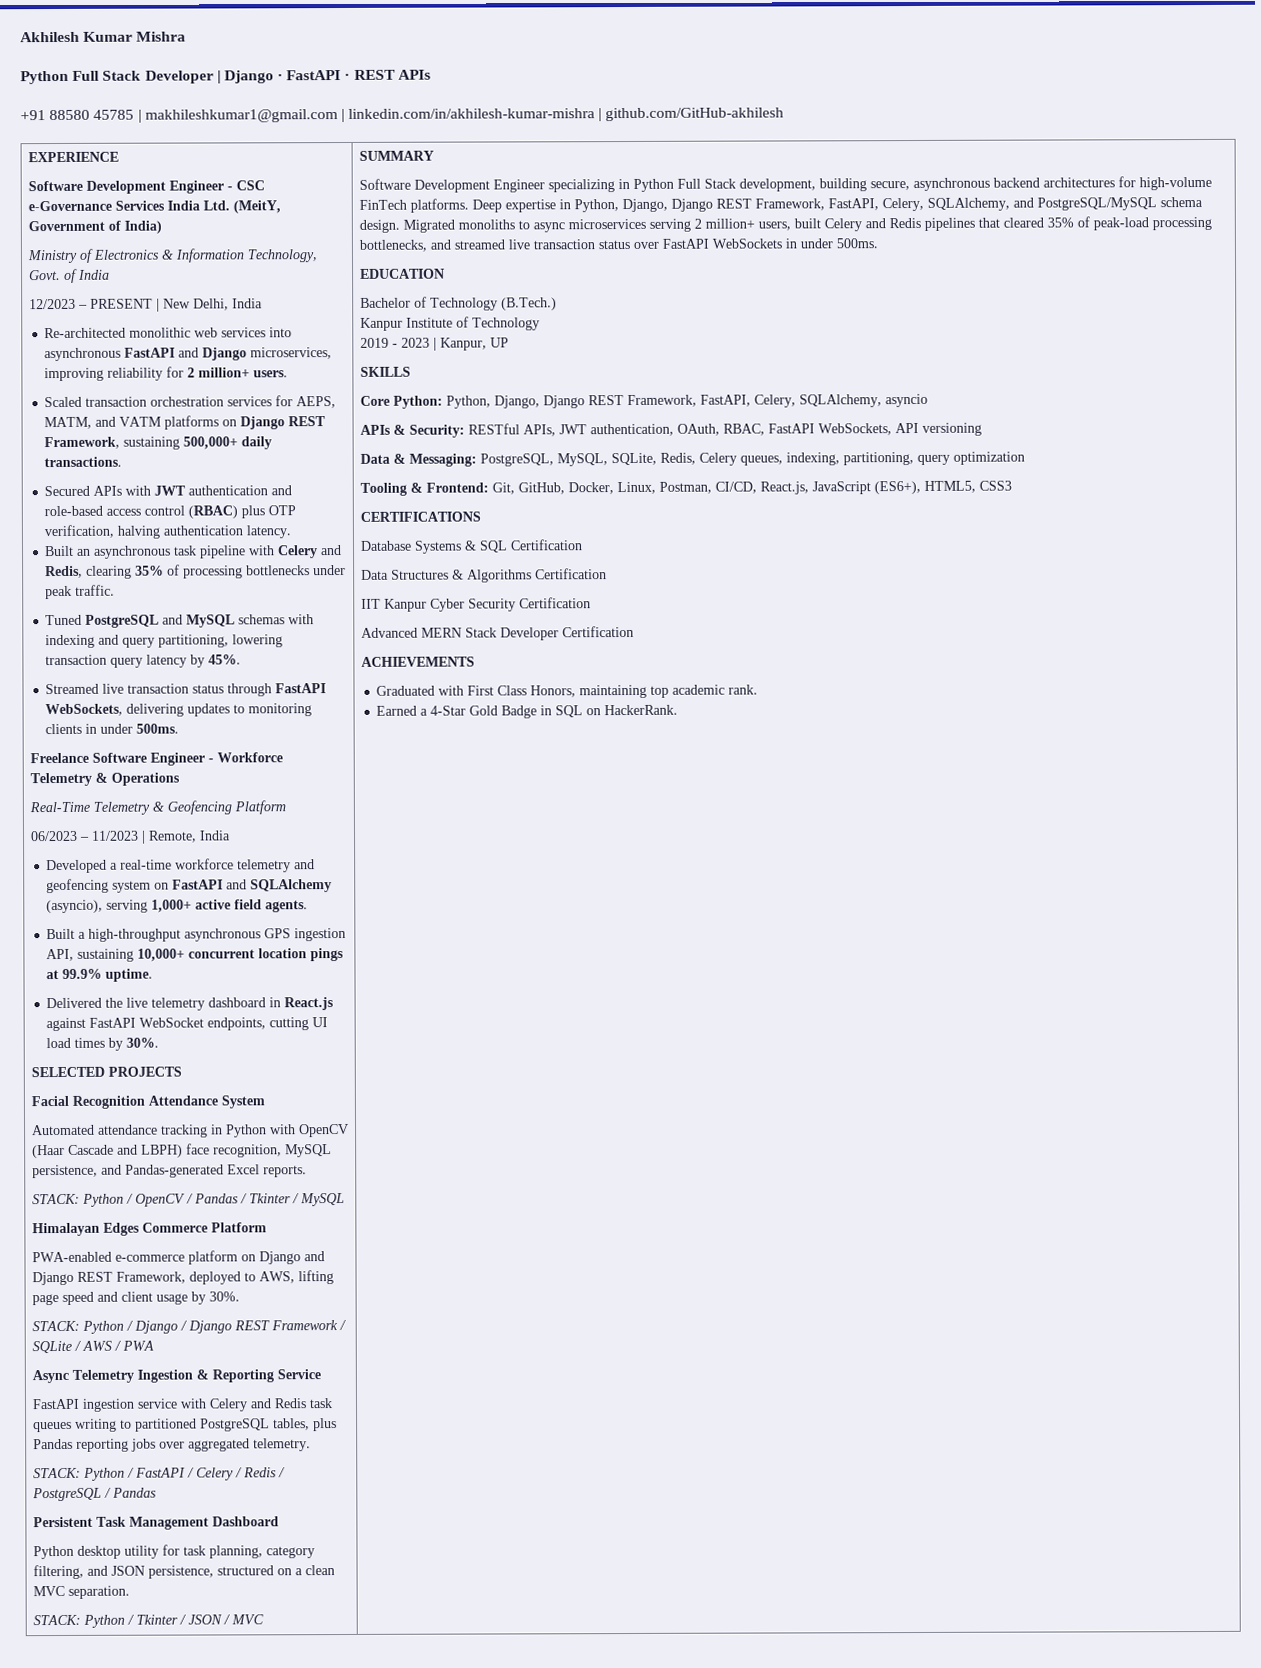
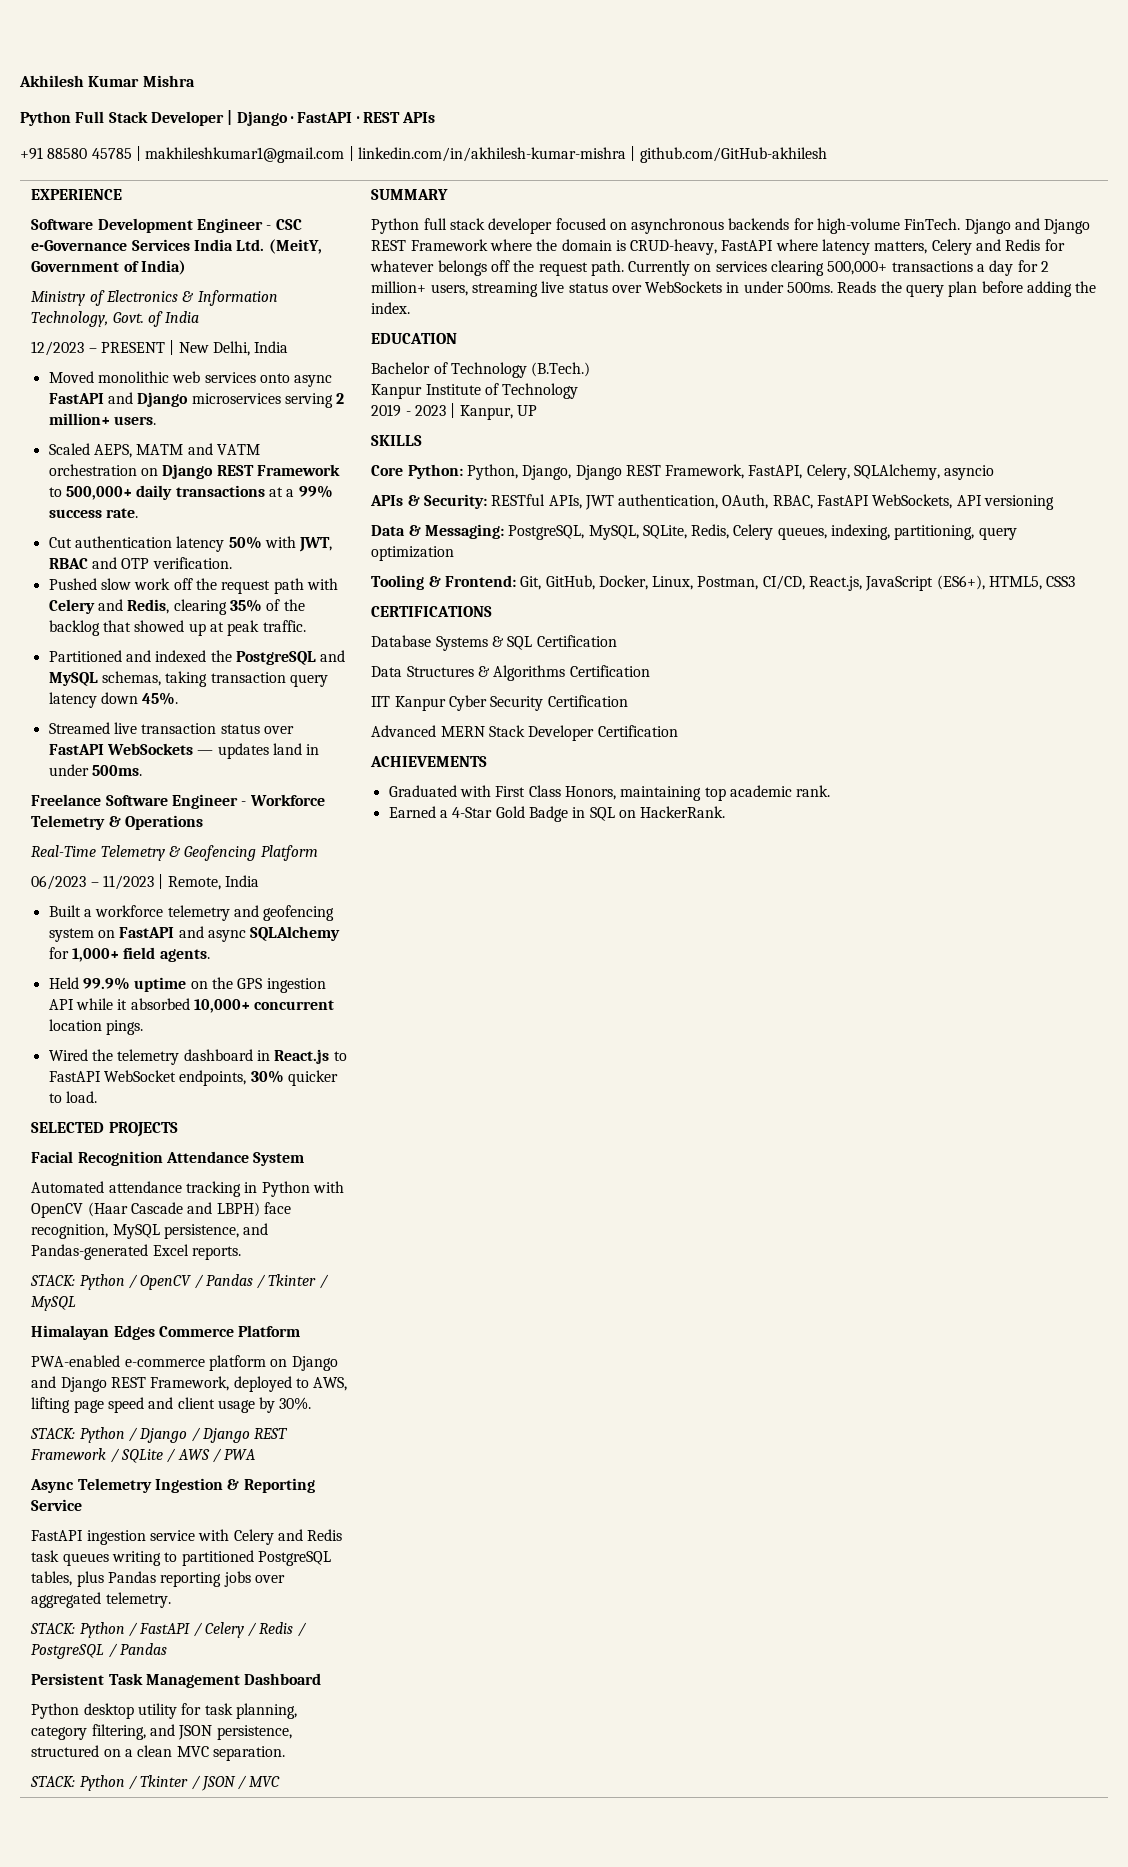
- Re-architected monolithic web services into asynchronous FastAPI and Django microservices, improving reliability for 2 million+ users.
+ Moved monolithic web services onto async FastAPI and Django microservices serving 2 million+ users.
- Scaled transaction orchestration services for AEPS, MATM, and VATM platforms on Django REST Framework, sustaining 500,000+ daily transactions.
- Secured APIs with JWT authentication and role-based access control (RBAC) plus OTP verification, halving authentication latency.
- Built an asynchronous task pipeline with Celery and Redis, clearing 35% of processing bottlenecks under peak traffic.
- Tuned PostgreSQL and MySQL schemas with indexing and query partitioning, lowering transaction query latency by 45%.
+ Scaled AEPS, MATM and VATM orchestration on Django REST Framework to 500,000+ daily transactions at a 99% success rate.
+ Cut authentication latency 50% with JWT, RBAC and OTP verification.
+ Pushed slow work off the request path with Celery and Redis, clearing 35% of the backlog that showed up at peak traffic.
+ Partitioned and indexed the PostgreSQL and MySQL schemas, taking transaction query latency down 45%.
- Streamed live transaction status through FastAPI WebSockets, delivering updates to monitoring clients in under 500ms.
+ Streamed live transaction status over FastAPI WebSockets — updates land in under 500ms.
- Developed a real-time workforce telemetry and geofencing system on FastAPI and SQLAlchemy (asyncio), serving 1,000+ active field agents.
- Built a high-throughput asynchronous GPS ingestion API, sustaining 10,000+ concurrent location pings at 99.9% uptime.
- Delivered the live telemetry dashboard in React.js against FastAPI WebSocket endpoints, cutting UI load times by 30%.
+ Built a workforce telemetry and geofencing system on FastAPI and async SQLAlchemy for 1,000+ field agents.
+ Held 99.9% uptime on the GPS ingestion API while it absorbed 10,000+ concurrent location pings.
+ Wired the telemetry dashboard in React.js to FastAPI WebSocket endpoints, 30% quicker to load.
- Software Development Engineer specializing in Python Full Stack development, building secure, asynchronous backend architectures for high-volume FinTech platforms. Deep expertise in Python, Django, Django REST Framework, FastAPI, Celery, SQLAlchemy, and PostgreSQL/MySQL schema design. Migrated monoliths to async microservices serving 2 million+ users, built Celery and Redis pipelines that cleared 35% of peak-load processing bottlenecks, and streamed live transaction status over FastAPI WebSockets in under 500ms.
+ Python full stack developer focused on asynchronous backends for high-volume FinTech. Django and Django REST Framework where the domain is CRUD-heavy, FastAPI where latency matters, Celery and Redis for whatever belongs off the request path. Currently on services clearing 500,000+ transactions a day for 2 million+ users, streaming live status over WebSockets in under 500ms. Reads the query plan before adding the index.

